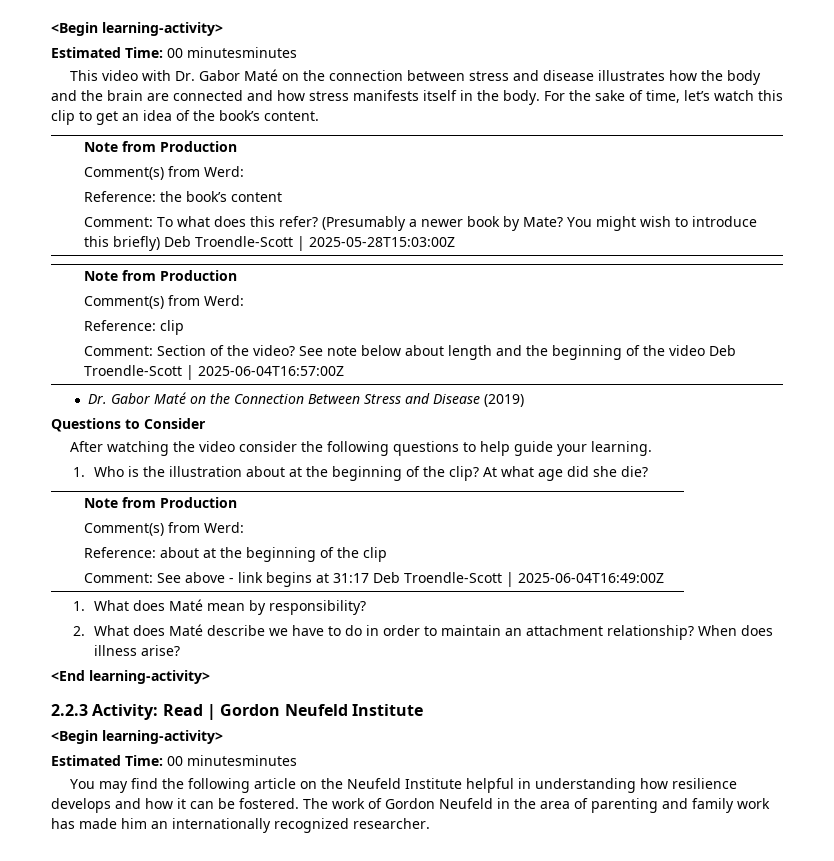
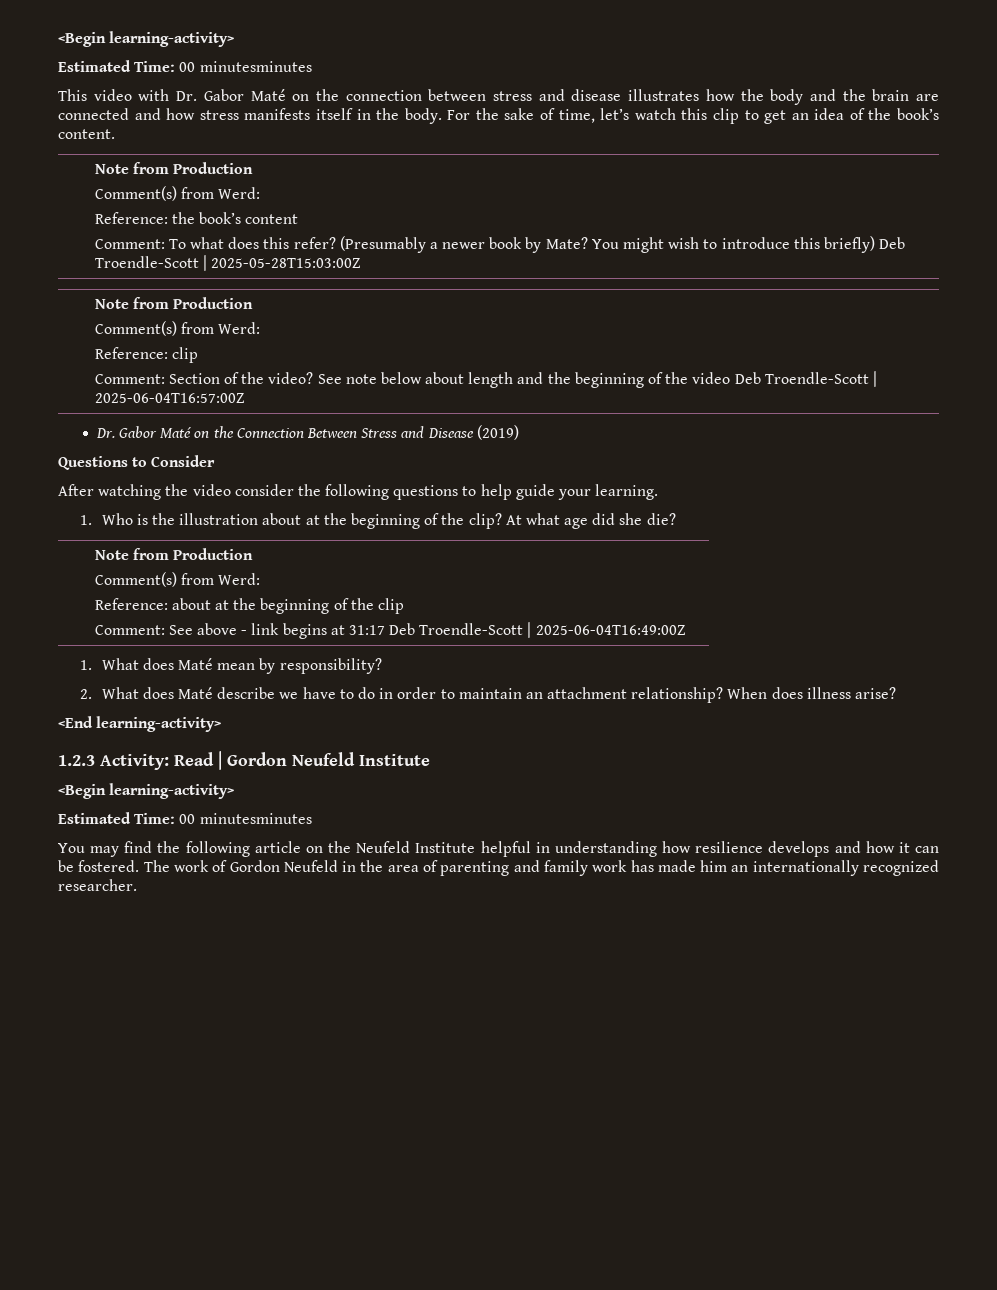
- 2.2.3 Activity: Read | Gordon Neufeld Institute
+ 1.2.3 Activity: Read | Gordon Neufeld Institute

